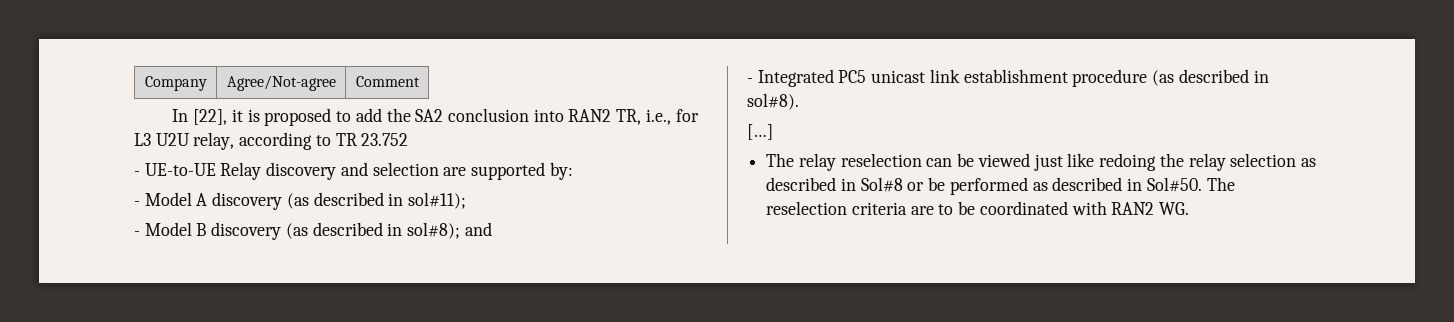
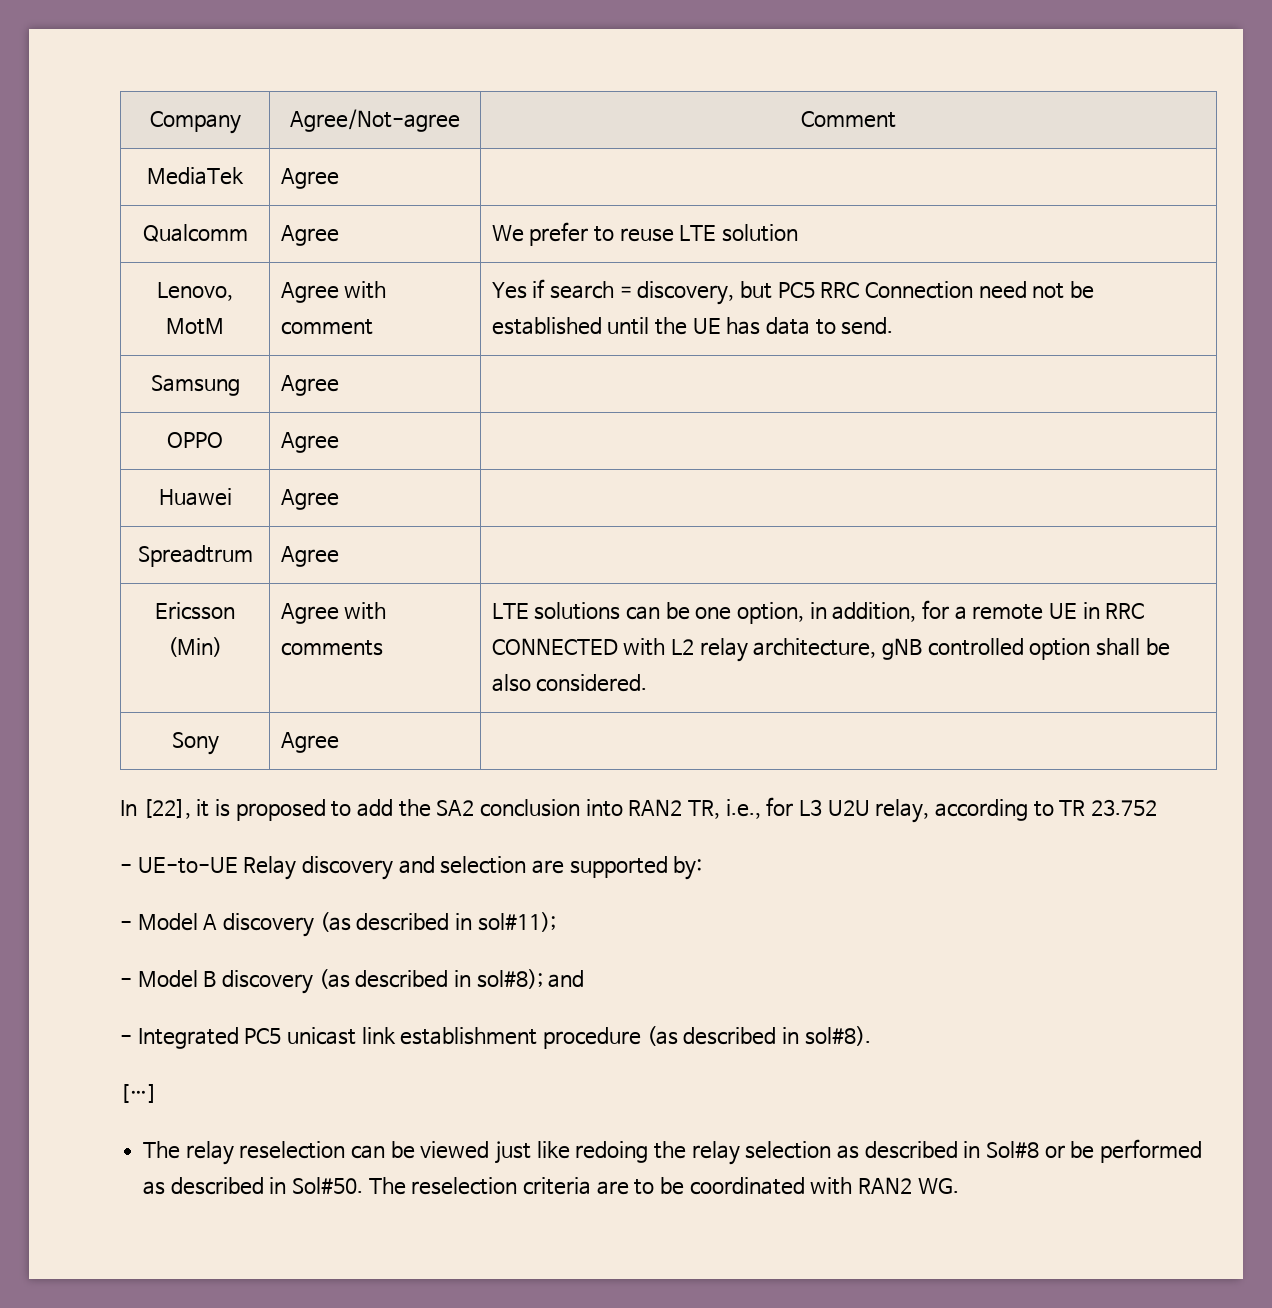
+ MediaTek | Agree |
+ Qualcomm | Agree | We prefer to reuse LTE solution
+ Lenovo, MotM | Agree with comment | Yes if search = discovery, but PC5 RRC Connection need not be established until the UE has data to send.
+ Samsung | Agree |
+ OPPO | Agree |
+ Huawei | Agree |
+ Spreadtrum | Agree |
+ Ericsson (Min) | Agree with comments | LTE solutions can be one option, in addition, for a remote UE in RRC CONNECTED with L2 relay architecture, gNB controlled option shall be also considered.
+ Sony | Agree |

